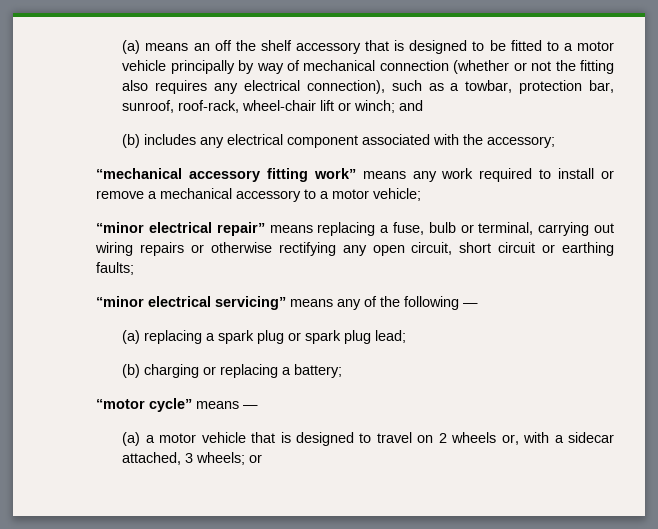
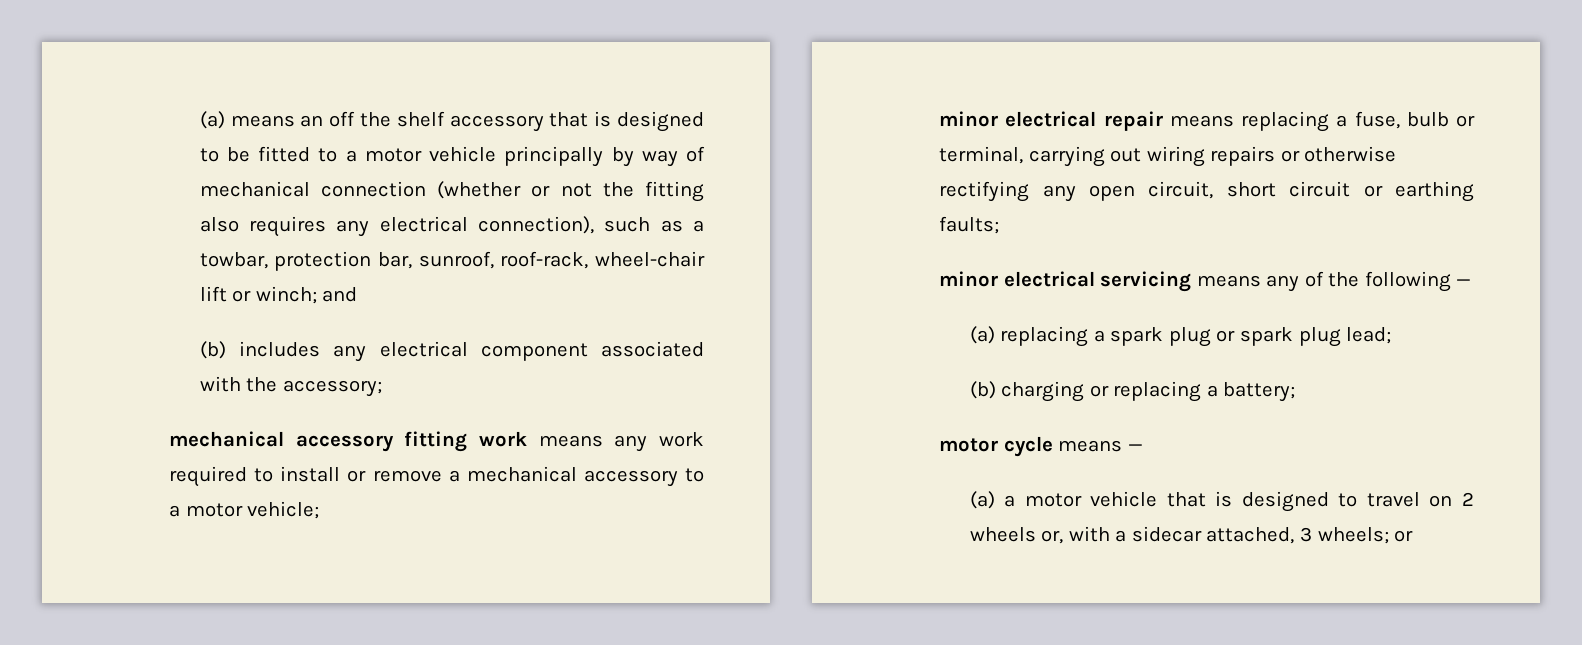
- “mechanical accessory fitting work” means any work required to install or remove a mechanical accessory to a motor vehicle;
+ mechanical accessory fitting work means any work required to install or remove a mechanical accessory to a motor vehicle;
- “minor electrical repair” means replacing a fuse, bulb or terminal, carrying out wiring repairs or otherwise rectifying any open circuit, short circuit or earthing faults;
+ minor electrical repair means replacing a fuse, bulb or terminal, carrying out wiring repairs or otherwise rectifying any open circuit, short circuit or earthing faults;
- “minor electrical servicing” means any of the following —
+ minor electrical servicing means any of the following —
- “motor cycle” means —
+ motor cycle means —

